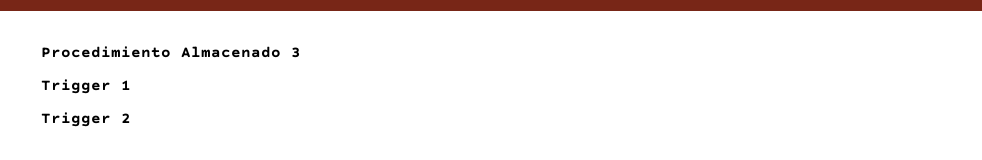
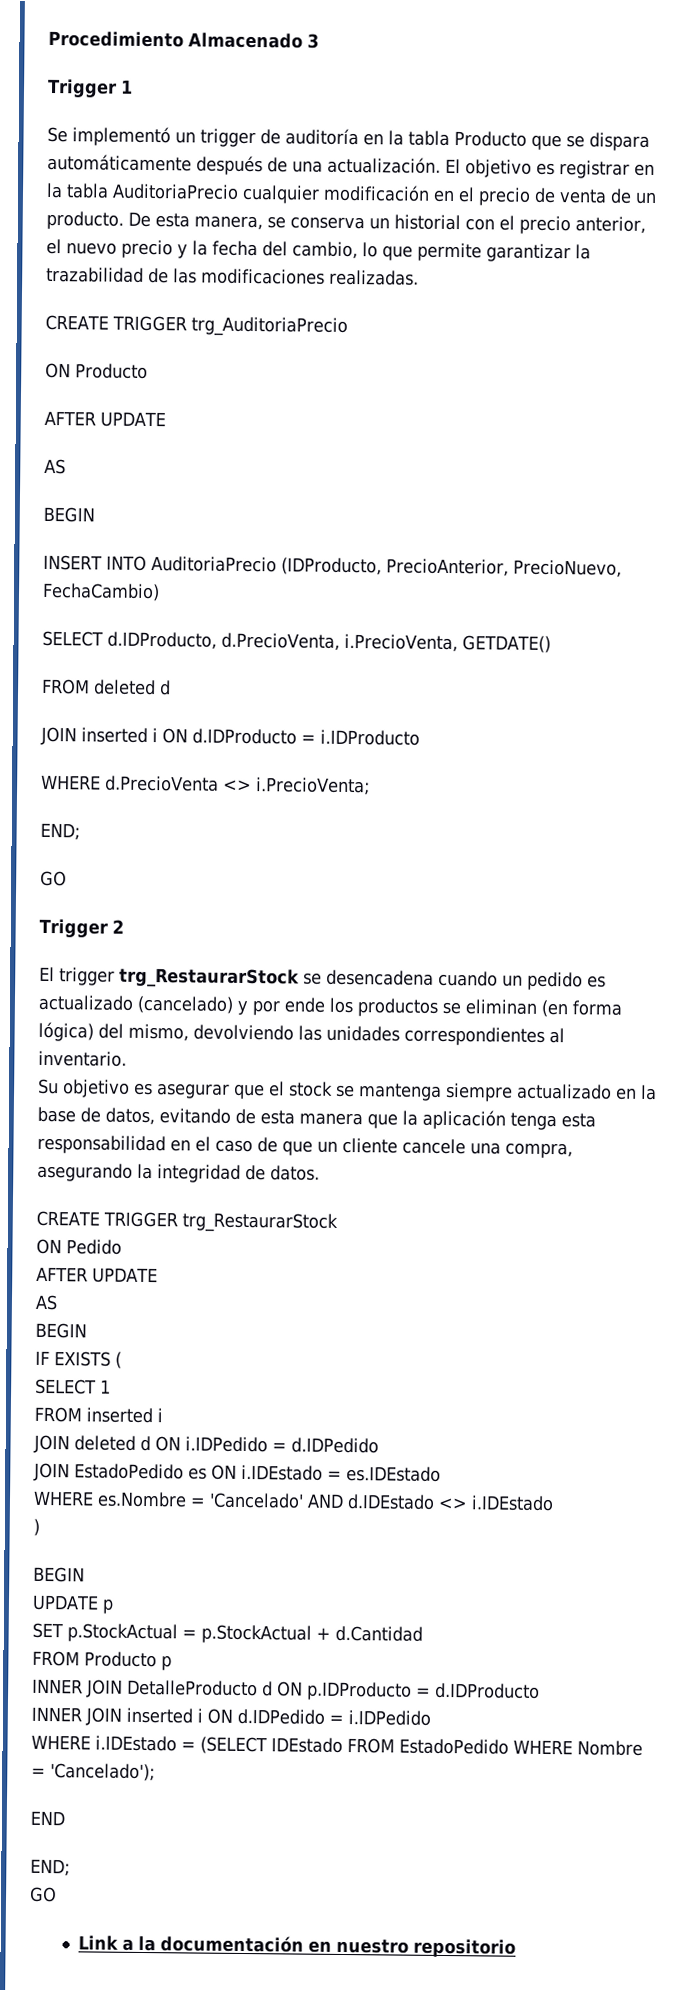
+ Se implementó un trigger de auditoría en la tabla Producto que se dispara automáticamente después de una actualización. El objetivo es registrar en la tabla AuditoriaPrecio cualquier modificación en el precio de venta de un producto. De esta manera, se conserva un historial con el precio anterior, el nuevo precio y la fecha del cambio, lo que permite garantizar la trazabilidad de las modificaciones realizadas.
+ CREATE TRIGGER trg_AuditoriaPrecio
+ ON Producto
+ AFTER UPDATE
+ AS
+ BEGIN
+ INSERT INTO AuditoriaPrecio (IDProducto, PrecioAnterior, PrecioNuevo, FechaCambio)
+ SELECT d.IDProducto, d.PrecioVenta, i.PrecioVenta, GETDATE()
+ FROM deleted d
+ JOIN inserted i ON d.IDProducto = i.IDProducto
+ WHERE d.PrecioVenta <> i.PrecioVenta;
+ END;
+ GO
  Trigger 2
+ El trigger trg_RestaurarStock se desencadena cuando un pedido es actualizado (cancelado) y por ende los productos se eliminan (en forma lógica) del mismo, devolviendo las unidades correspondientes al inventario.
+ Su objetivo es asegurar que el stock se mantenga siempre actualizado en la base de datos, evitando de esta manera que la aplicación tenga esta responsabilidad en el caso de que un cliente cancele una compra, asegurando la integridad de datos.
+ CREATE TRIGGER trg_RestaurarStock
+ ON Pedido
+ AFTER UPDATE
+ AS
+ BEGIN
+ IF EXISTS (
+ SELECT 1
+ FROM inserted i
+ JOIN deleted d ON i.IDPedido = d.IDPedido
+ JOIN EstadoPedido es ON i.IDEstado = es.IDEstado
+ WHERE es.Nombre = 'Cancelado' AND d.IDEstado <> i.IDEstado
+ )
+ BEGIN
+ UPDATE p
+ SET p.StockActual = p.StockActual + d.Cantidad
+ FROM Producto p
+ INNER JOIN DetalleProducto d ON p.IDProducto = d.IDProducto
+ INNER JOIN inserted i ON d.IDPedido = i.IDPedido
+ WHERE i.IDEstado = (SELECT IDEstado FROM EstadoPedido WHERE Nombre = 'Cancelado');
+ END
+ END;
+ GO
+ Link a la documentación en nuestro repositorio

